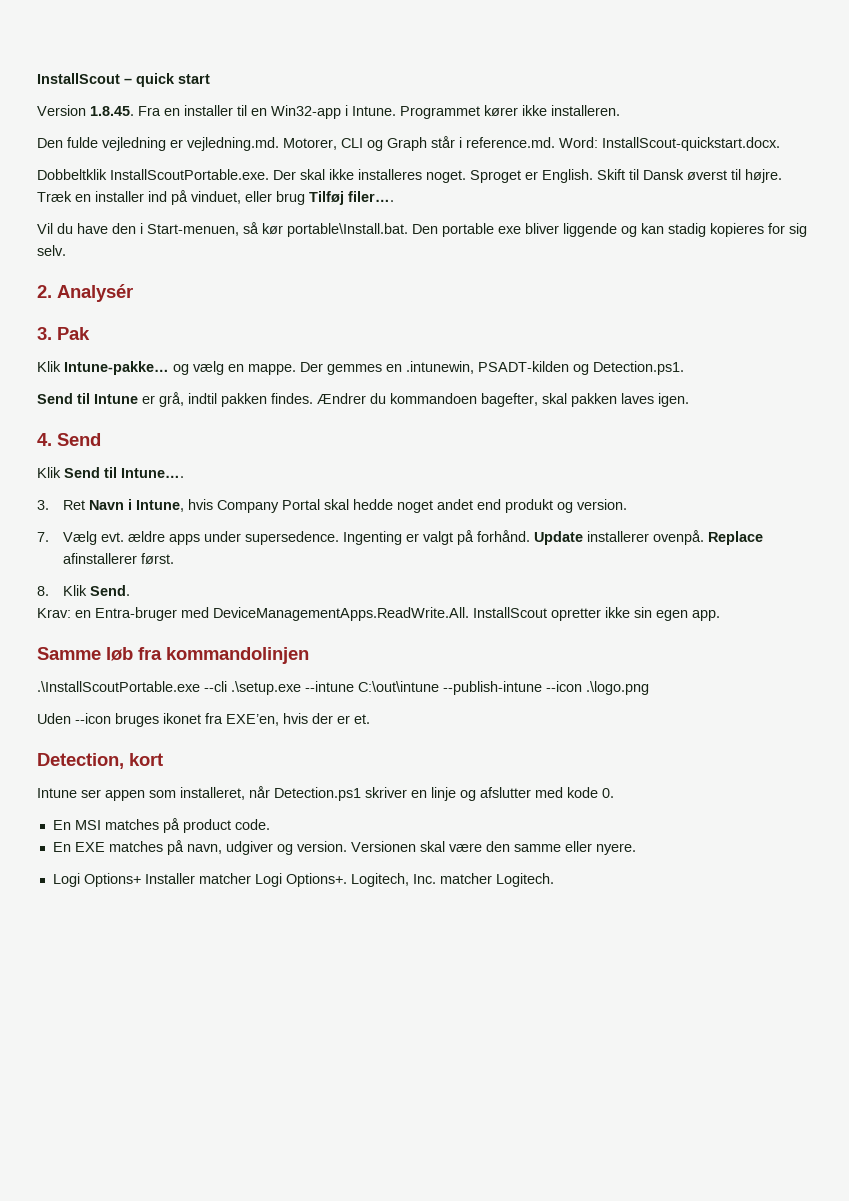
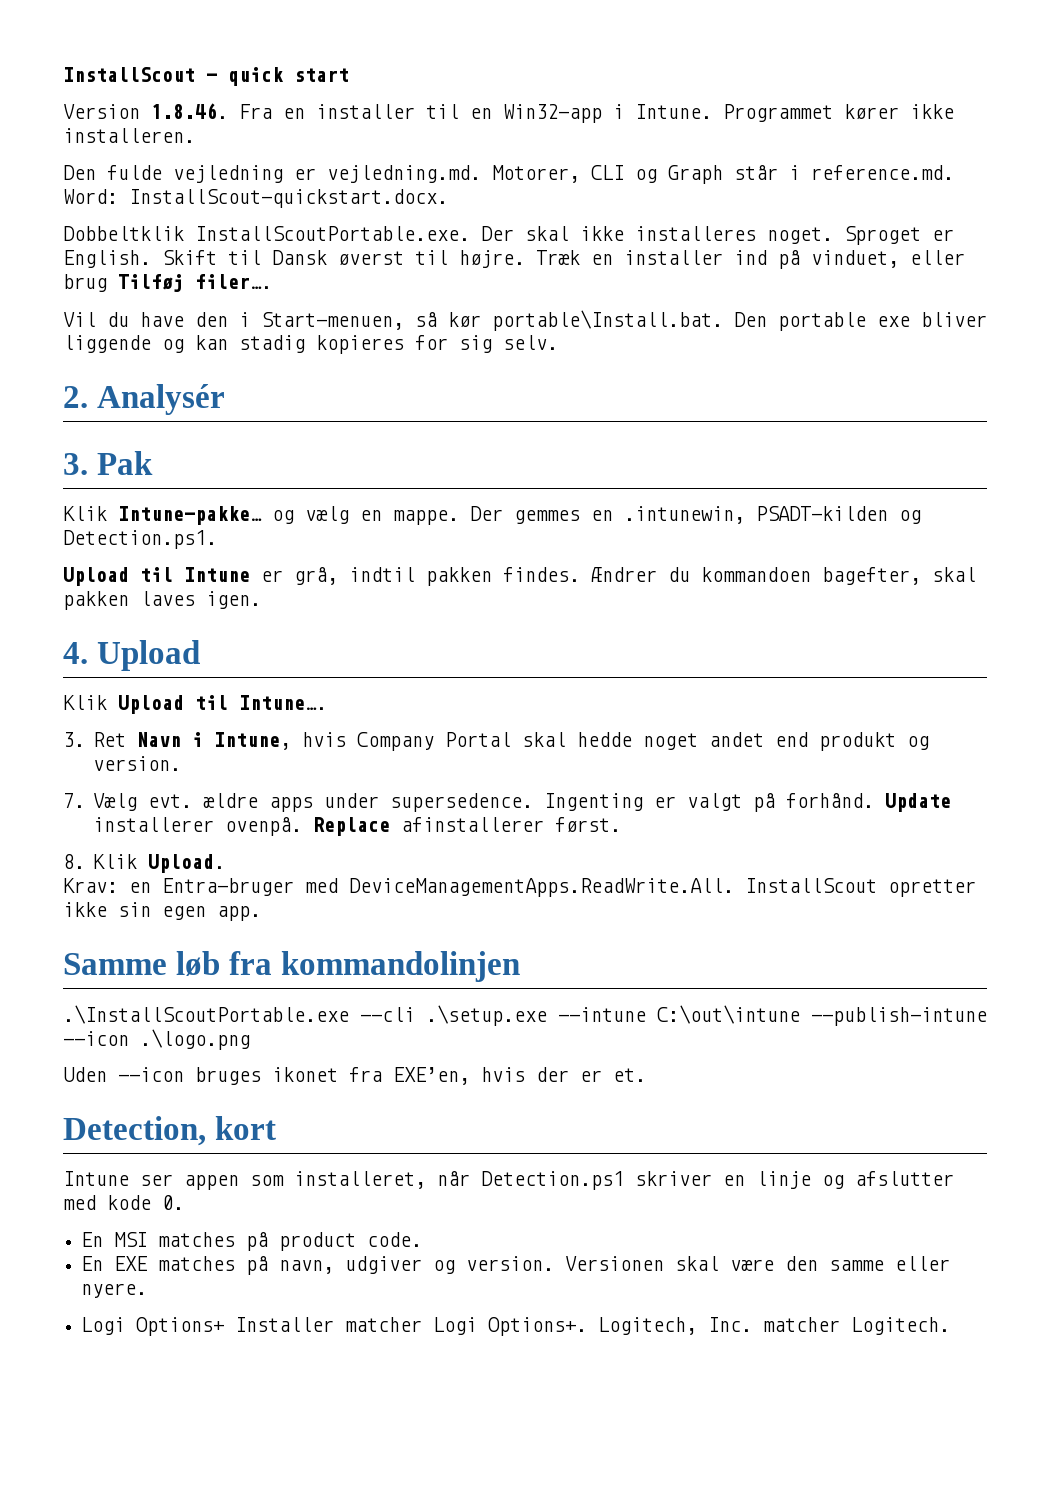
- Version 1.8.45. Fra en installer til en Win32-app i Intune.
+ Version 1.8.46. Fra en installer til en Win32-app i Intune.
- Send til Intune er grå, indtil pakken findes.
+ Upload til Intune er grå, indtil pakken findes.
- 4. Send
- Klik Send til Intune….
+ 4. Upload
+ Klik Upload til Intune….
- 8. Klik Send.
+ 8. Klik Upload.

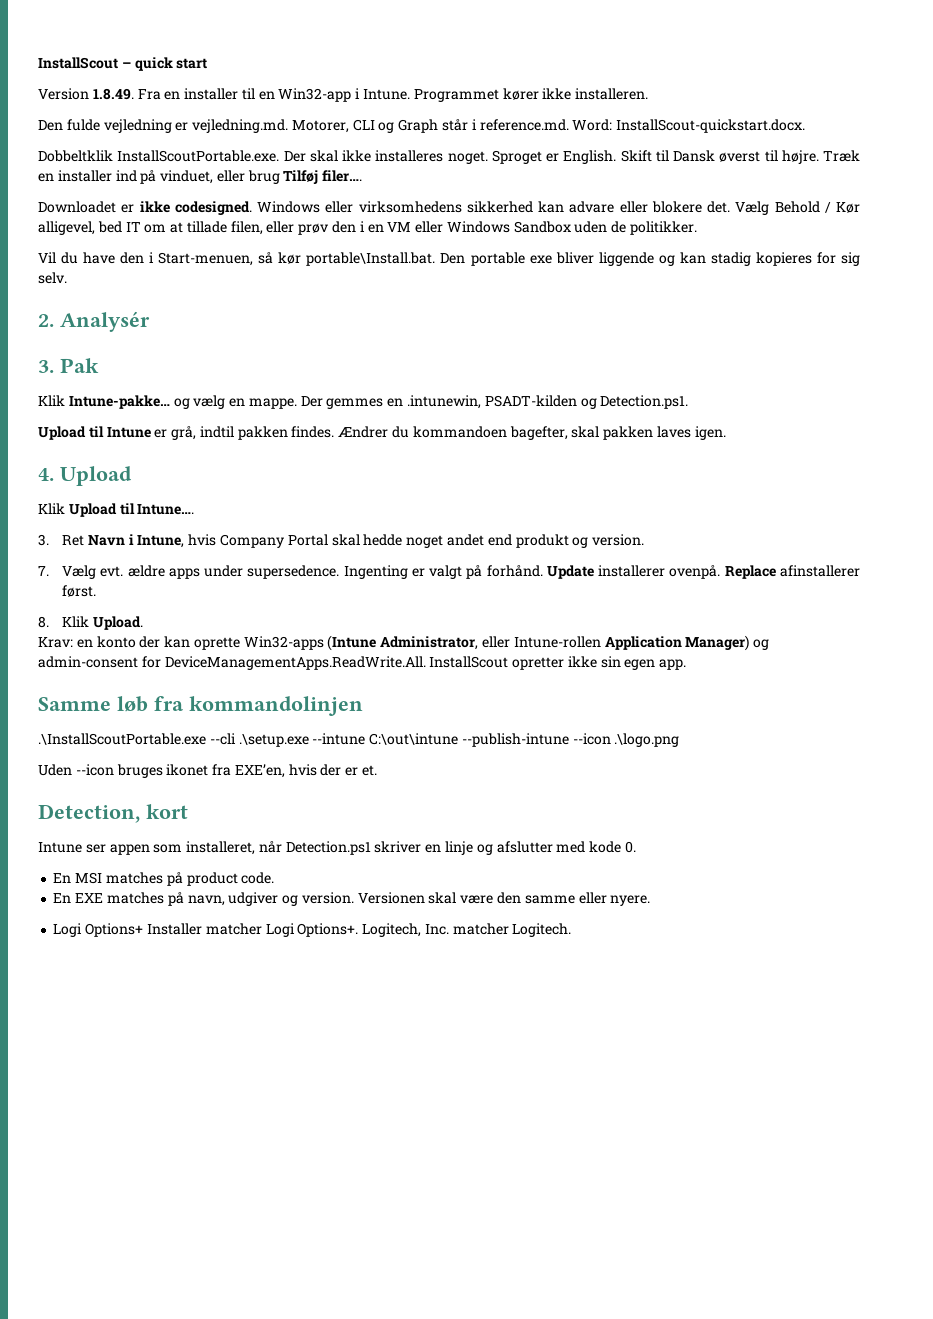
- Version 1.8.46. Fra en installer til en Win32-app i Intune.
+ Version 1.8.49. Fra en installer til en Win32-app i Intune.
+ Downloadet er ikke codesigned. Windows eller virksomhedens sikkerhed kan advare eller blokere det. Vælg Behold / Kør alligevel, bed IT om at tillade filen, eller prøv den i en VM eller Windows Sandbox uden de politikker.
- Krav: en Entra-bruger med DeviceManagementApps.ReadWrite.All. InstallScout opretter ikke sin egen app.
+ Krav: en konto der kan oprette Win32-apps (Intune Administrator, eller Intune-rollen Application Manager) og admin-consent for DeviceManagementApps.ReadWrite.All. InstallScout opretter ikke sin egen app.

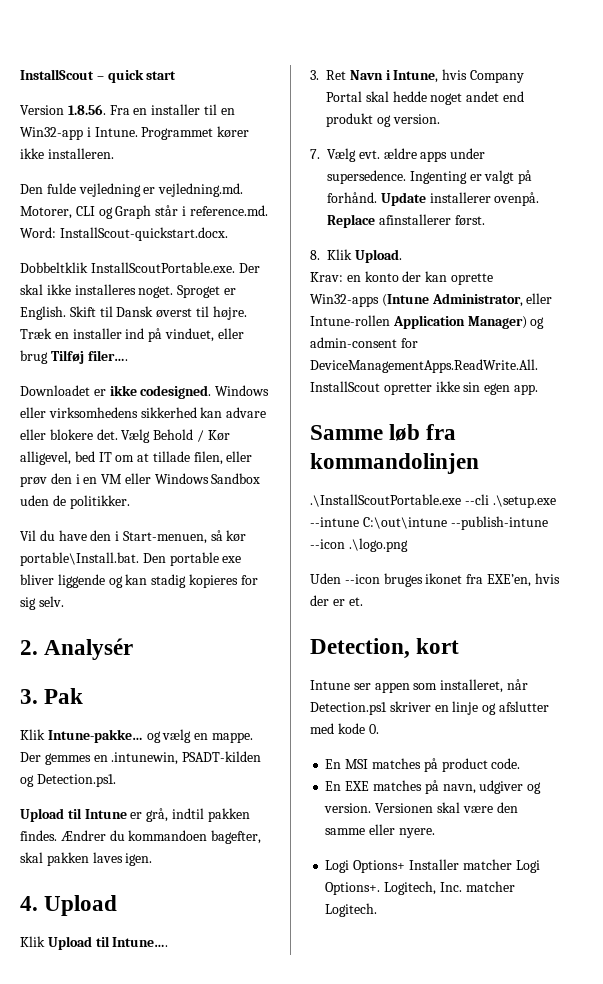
- Version 1.8.49. Fra en installer til en Win32-app i Intune.
+ Version 1.8.56. Fra en installer til en Win32-app i Intune.

